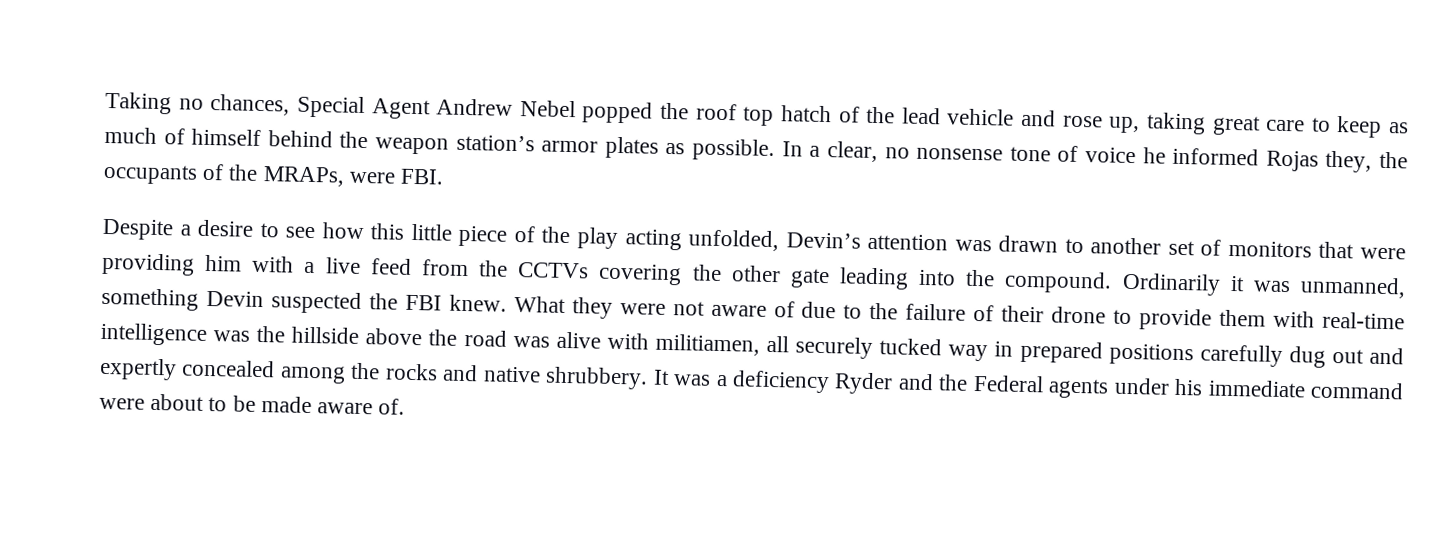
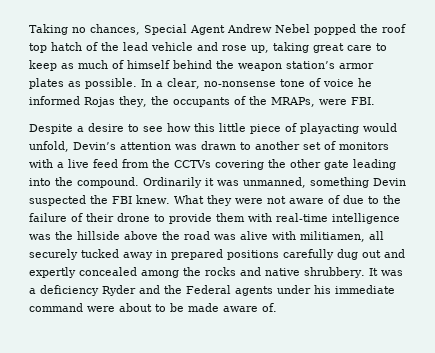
- In a clear, no nonsense tone of voice he informed Rojas they, the occupants of the MRAPs, were FBI.
+ In a clear, no-nonsense tone of voice he informed Rojas they, the occupants of the MRAPs, were FBI.
- Despite a desire to see how this little piece of the play acting unfolded, Devin’s attention was drawn to another set of monitors that were providing him with a live feed from the CCTVs covering the other gate leading into the compound.
+ Despite a desire to see how this little piece of playacting would unfold, Devin’s attention was drawn to another set of monitors with a live feed from the CCTVs covering the other gate leading into the compound.
- What they were not aware of due to the failure of their drone to provide them with real-time intelligence was the hillside above the road was alive with militiamen, all securely tucked way in prepared positions carefully dug out and expertly concealed among the rocks and native shrubbery.
+ What they were not aware of due to the failure of their drone to provide them with real-time intelligence was the hillside above the road was alive with militiamen, all securely tucked away in prepared positions carefully dug out and expertly concealed among the rocks and native shrubbery.

